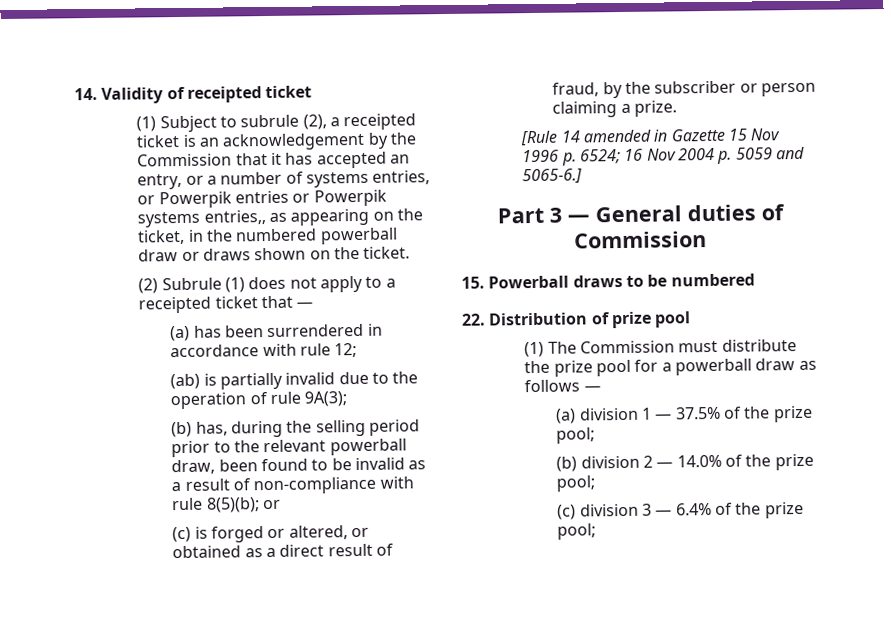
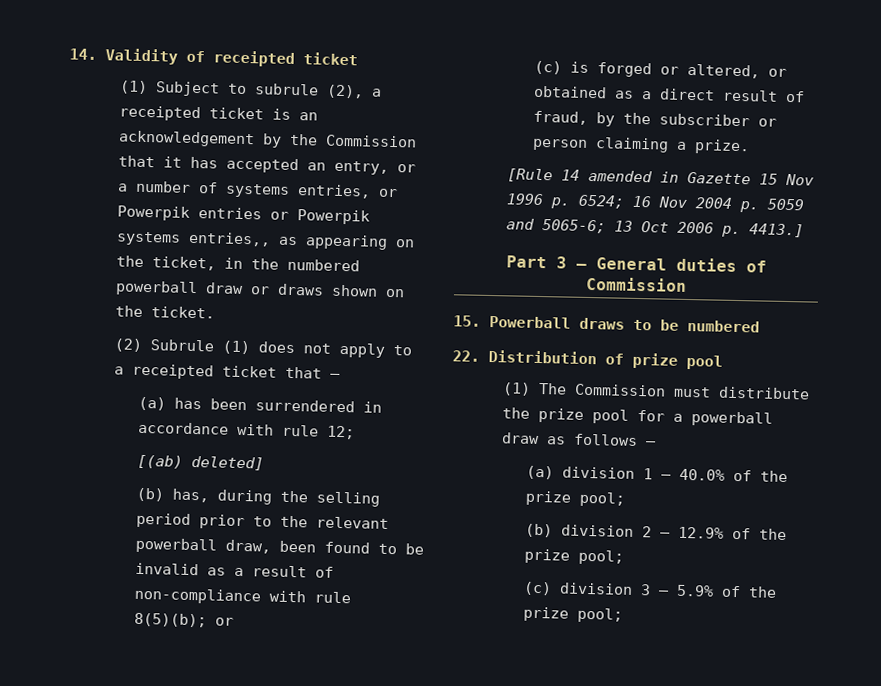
- (ab) is partially invalid due to the operation of rule 9A(3);
+ [(ab) deleted]
- [Rule 14 amended in Gazette 15 Nov 1996 p. 6524; 16 Nov 2004 p. 5059 and 5065-6.]
+ [Rule 14 amended in Gazette 15 Nov 1996 p. 6524; 16 Nov 2004 p. 5059 and 5065-6; 13 Oct 2006 p. 4413.]
- (a) division 1 — 37.5% of the prize pool;
+ (a) division 1 — 40.0% of the prize pool;
- (b) division 2 — 14.0% of the prize pool;
+ (b) division 2 — 12.9% of the prize pool;
- (c) division 3 — 6.4% of the prize pool;
+ (c) division 3 — 5.9% of the prize pool;

